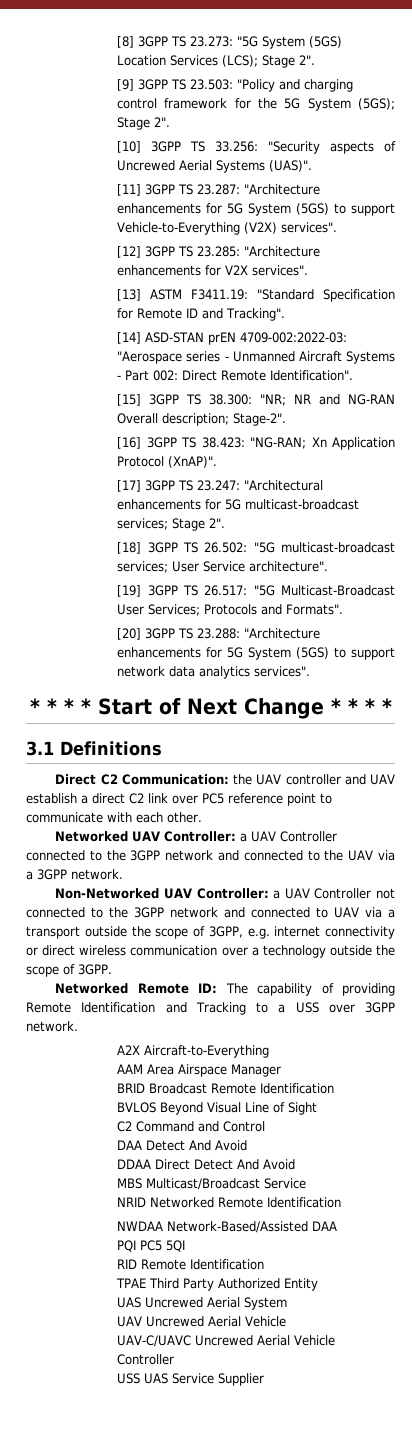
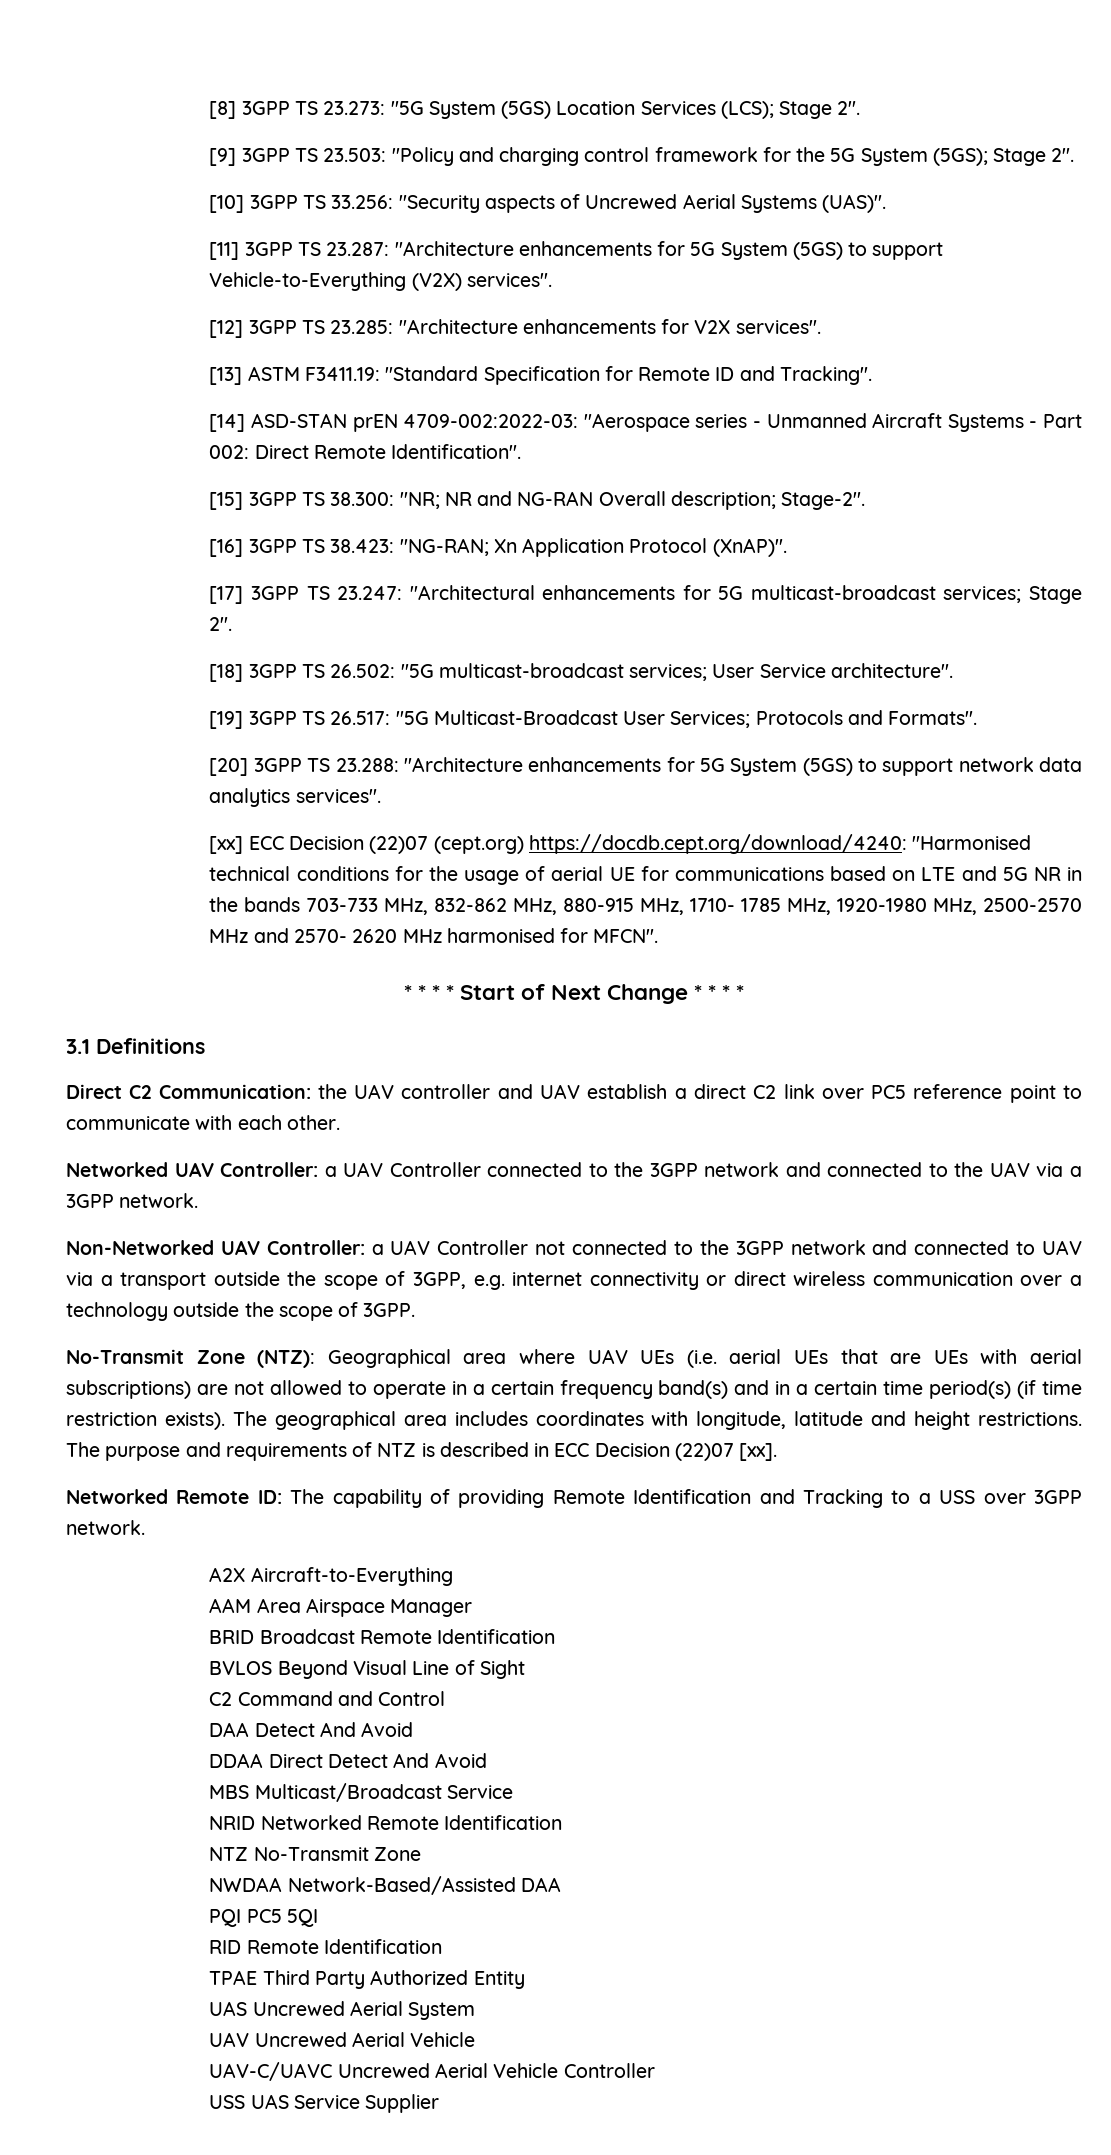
+ [xx] ECC Decision (22)07 (cept.org) https://docdb.cept.org/download/4240: "Harmonised technical conditions for the usage of aerial UE for communications based on LTE and 5G NR in the bands 703-733 MHz, 832-862 MHz, 880-915 MHz, 1710- 1785 MHz, 1920-1980 MHz, 2500-2570 MHz and 2570- 2620 MHz harmonised for MFCN".
+ No-Transmit Zone (NTZ): Geographical area where UAV UEs (i.e. aerial UEs that are UEs with aerial subscriptions) are not allowed to operate in a certain frequency band(s) and in a certain time period(s) (if time restriction exists). The geographical area includes coordinates with longitude, latitude and height restrictions. The purpose and requirements of NTZ is described in ECC Decision (22)07 [xx].
+ NTZ No-Transmit Zone

